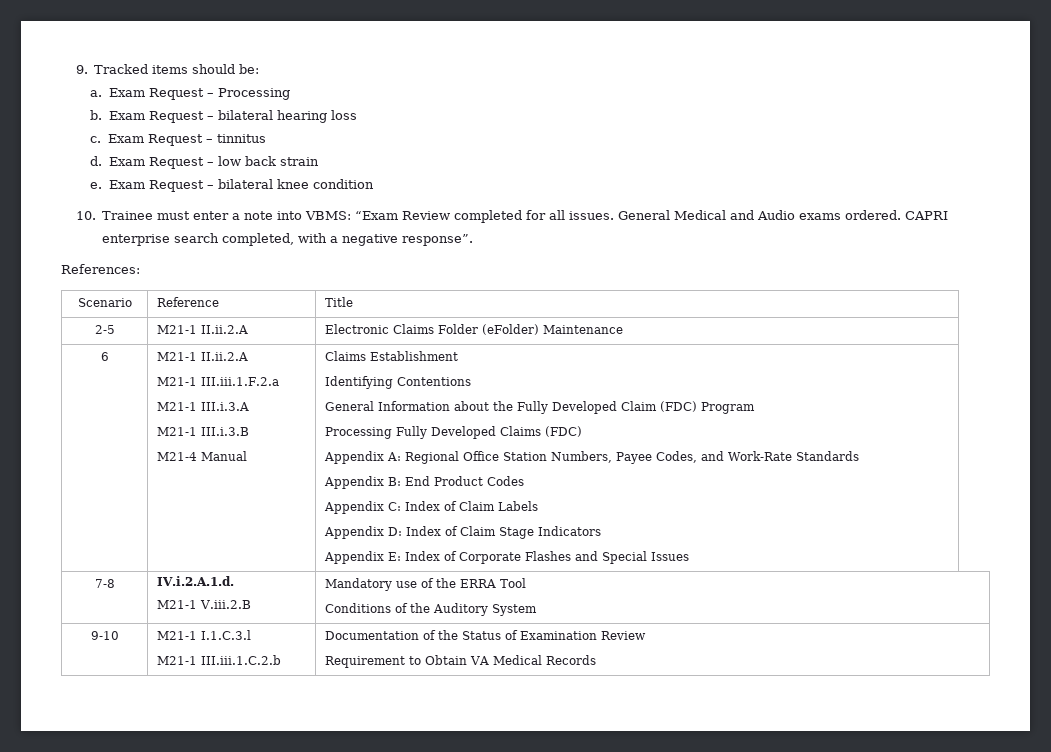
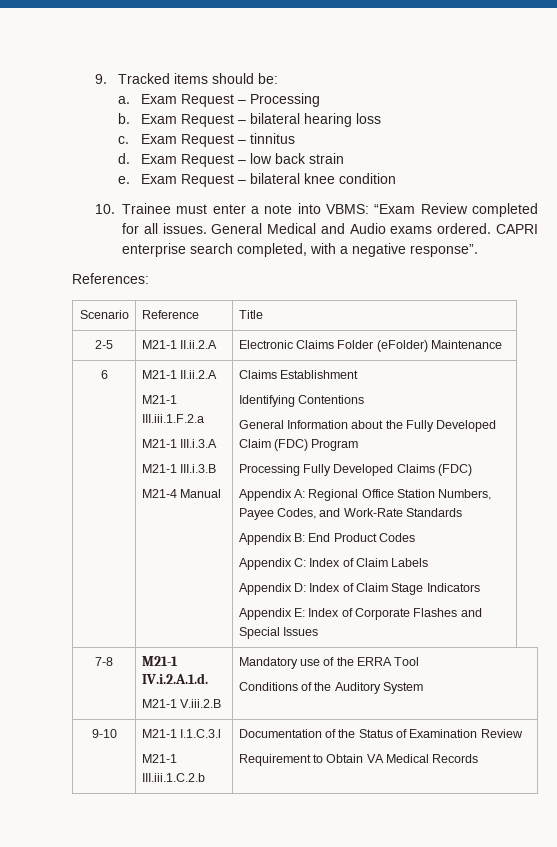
- 7-8 | IV.i.2.A.1.d.
+ 7-8 | M21-1 IV.i.2.A.1.d.

